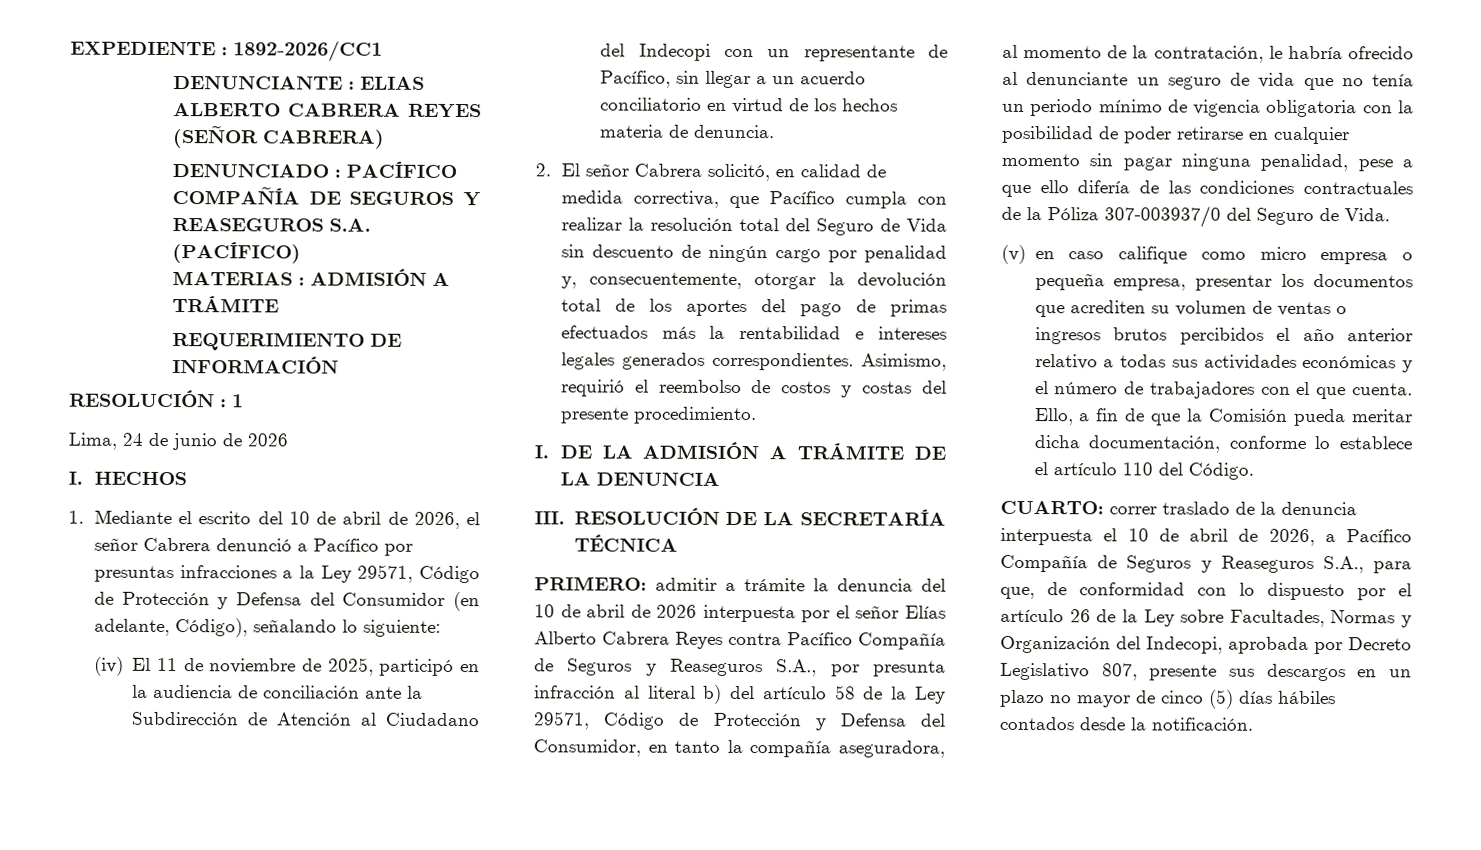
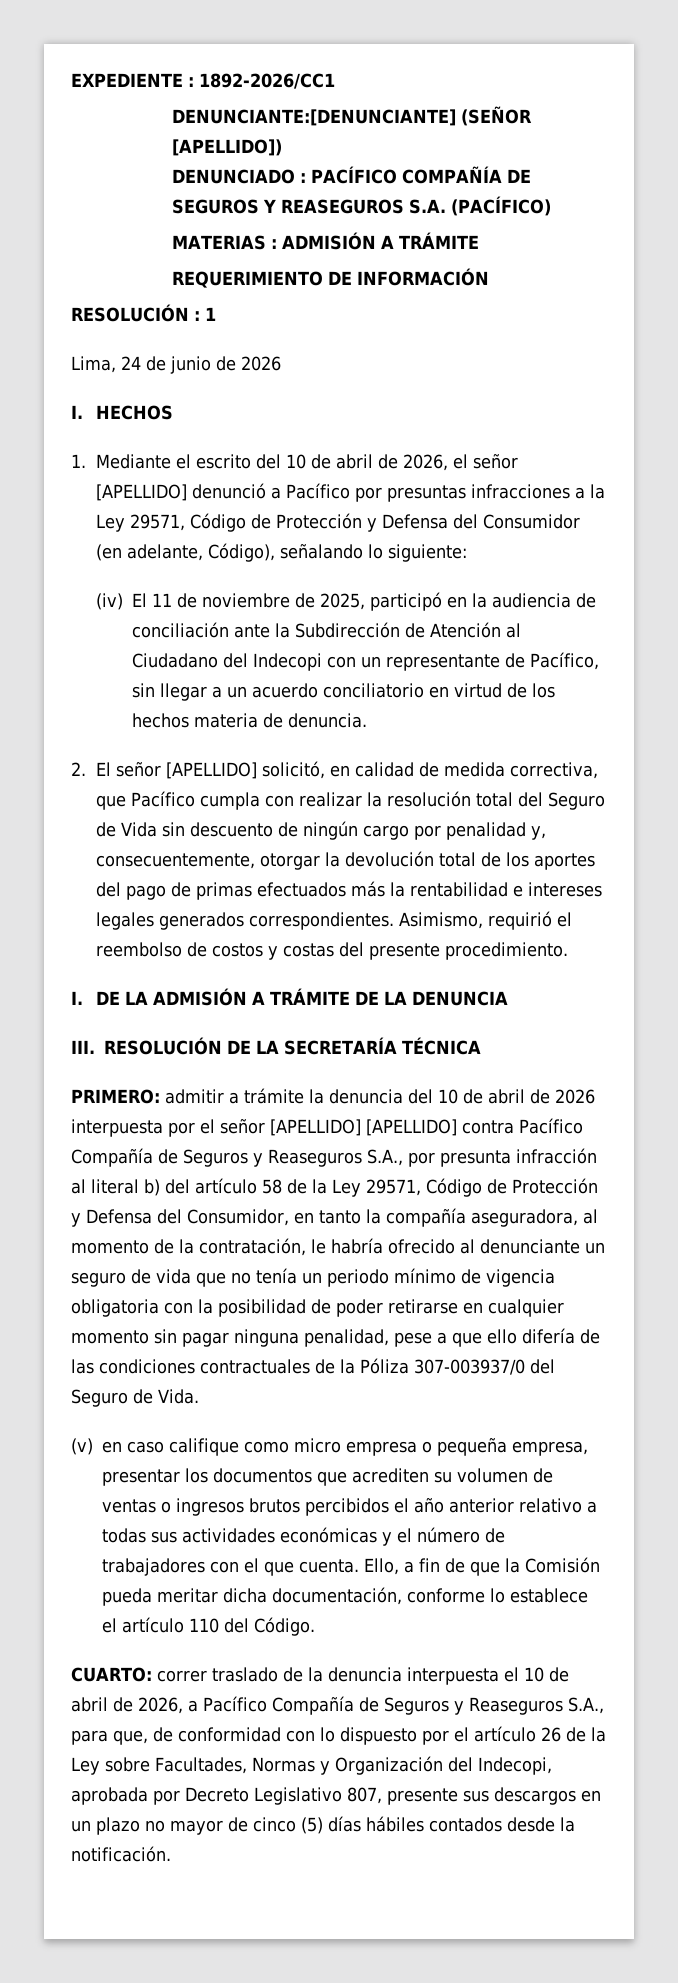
- DENUNCIANTE : ELIAS ALBERTO CABRERA REYES (SEÑOR CABRERA)
+ DENUNCIANTE:[DENUNCIANTE] (SEÑOR [APELLIDO])
- 1. Mediante el escrito del 10 de abril de 2026, el señor Cabrera denunció a Pacífico por presuntas infracciones a la Ley 29571, Código de Protección y Defensa del Consumidor (en adelante, Código), señalando lo siguiente:
+ 1. Mediante el escrito del 10 de abril de 2026, el señor [APELLIDO] denunció a Pacífico por presuntas infracciones a la Ley 29571, Código de Protección y Defensa del Consumidor (en adelante, Código), señalando lo siguiente:
- 2. El señor Cabrera solicitó, en calidad de medida correctiva, que Pacífico cumpla con realizar la resolución total del Seguro de Vida sin descuento de ningún cargo por penalidad y, consecuentemente, otorgar la devolución total de los aportes del pago de primas efectuados más la rentabilidad e intereses legales generados correspondientes.
+ 2. El señor [APELLIDO] solicitó, en calidad de medida correctiva, que Pacífico cumpla con realizar la resolución total del Seguro de Vida sin descuento de ningún cargo por penalidad y, consecuentemente, otorgar la devolución total de los aportes del pago de primas efectuados más la rentabilidad e intereses legales generados correspondientes.
- admitir a trámite la denuncia del 10 de abril de 2026 interpuesta por el señor Elías Alberto Cabrera Reyes contra Pacífico Compañía de Seguros y Reaseguros S.A., por presunta infracción al literal b) del artículo 58 de la Ley 29571, Código de Protección y Defensa del Consumidor, en tanto la compañía aseguradora, al momento de la contratación, le habría ofrecido al denunciante un seguro de vida que no tenía un periodo mínimo de vigencia obligatoria con la posibilidad de poder retirarse en cualquier momento sin pagar ninguna penalidad, pese a que ello difería de las condiciones contractuales de la Póliza 307-003937/0 del Seguro de Vida.
+ admitir a trámite la denuncia del 10 de abril de 2026 interpuesta por el señor [APELLIDO] [APELLIDO] contra Pacífico Compañía de Seguros y Reaseguros S.A., por presunta infracción al literal b) del artículo 58 de la Ley 29571, Código de Protección y Defensa del Consumidor, en tanto la compañía aseguradora, al momento de la contratación, le habría ofrecido al denunciante un seguro de vida que no tenía un periodo mínimo de vigencia obligatoria con la posibilidad de poder retirarse en cualquier momento sin pagar ninguna penalidad, pese a que ello difería de las condiciones contractuales de la Póliza 307-003937/0 del Seguro de Vida.

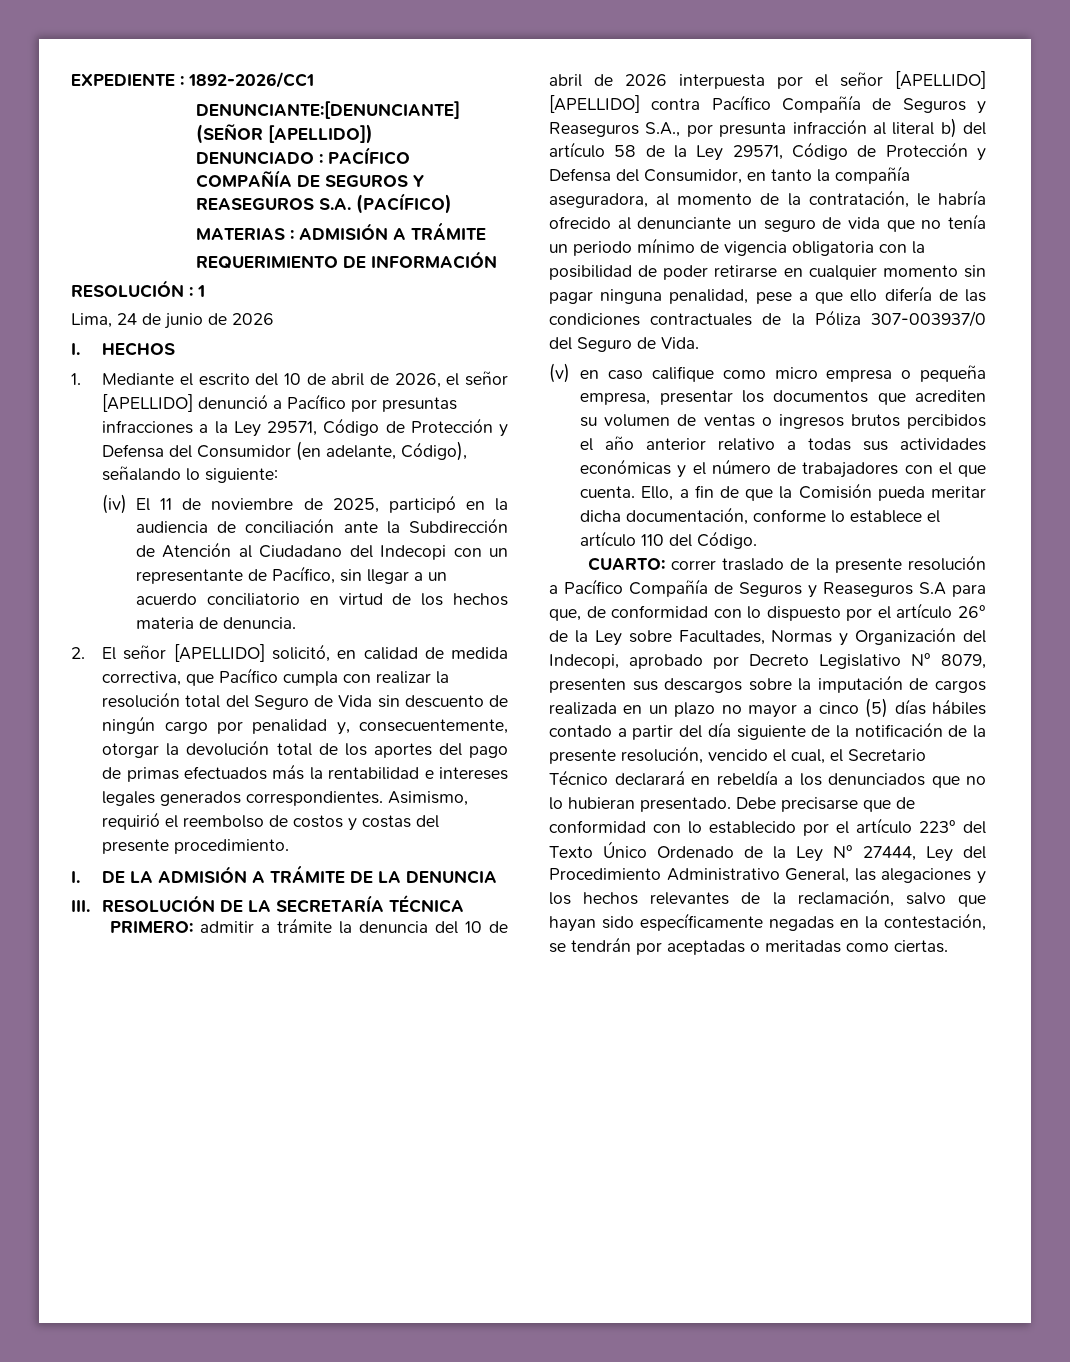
- CUARTO: correr traslado de la denuncia interpuesta el 10 de abril de 2026, a Pacífico Compañía de Seguros y Reaseguros S.A., para que, de conformidad con lo dispuesto por el artículo 26 de la Ley sobre Facultades, Normas y Organización del Indecopi, aprobada por Decreto Legislativo 807, presente sus descargos en un plazo no mayor de cinco (5) días hábiles contados desde la notificación.
+ CUARTO: correr traslado de la presente resolución a Pacífico Compañía de Seguros y Reaseguros S.A para que, de conformidad con lo dispuesto por el artículo 26° de la Ley sobre Facultades, Normas y Organización del Indecopi, aprobado por Decreto Legislativo N° 8079, presenten sus descargos sobre la imputación de cargos realizada en un plazo no mayor a cinco (5) días hábiles contado a partir del día siguiente de la notificación de la presente resolución, vencido el cual, el Secretario Técnico declarará en rebeldía a los denunciados que no lo hubieran presentado. Debe precisarse que de conformidad con lo establecido por el artículo 223° del Texto Único Ordenado de la Ley N° 27444, Ley del Procedimiento Administrativo General, las alegaciones y los hechos relevantes de la reclamación, salvo que hayan sido específicamente negadas en la contestación, se tendrán por aceptadas o meritadas como ciertas.

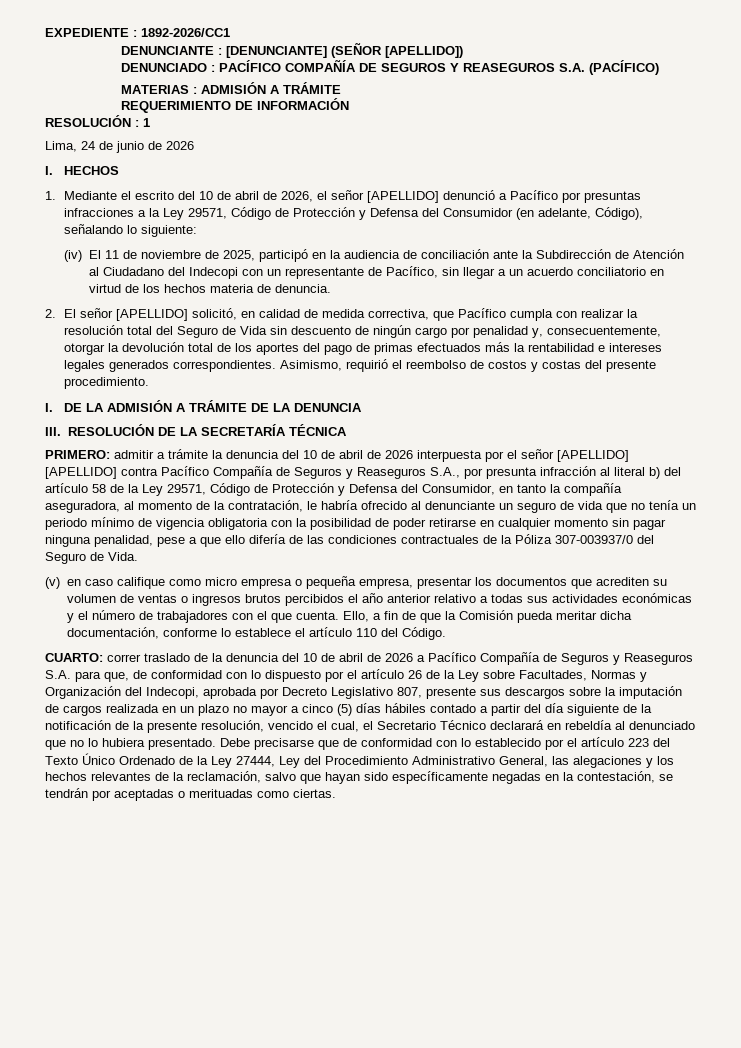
- DENUNCIANTE:[DENUNCIANTE] (SEÑOR [APELLIDO])
+ DENUNCIANTE : [DENUNCIANTE] (SEÑOR [APELLIDO])
- correr traslado de la presente resolución a Pacífico Compañía de Seguros y Reaseguros S.A para que, de conformidad con lo dispuesto por el artículo 26° de la Ley sobre Facultades, Normas y Organización del Indecopi, aprobado por Decreto Legislativo N° 8079, presenten sus descargos sobre la imputación de cargos realizada en un plazo no mayor a cinco (5) días hábiles contado a partir del día siguiente de la notificación de la presente resolución, vencido el cual, el Secretario Técnico declarará en rebeldía a los denunciados que no lo hubieran presentado.
+ correr traslado de la denuncia del 10 de abril de 2026 a Pacífico Compañía de Seguros y Reaseguros S.A. para que, de conformidad con lo dispuesto por el artículo 26 de la Ley sobre Facultades, Normas y Organización del Indecopi, aprobada por Decreto Legislativo 807, presente sus descargos sobre la imputación de cargos realizada en un plazo no mayor a cinco (5) días hábiles contado a partir del día siguiente de la notificación de la presente resolución, vencido el cual, el Secretario Técnico declarará en rebeldía al denunciado que no lo hubiera presentado.
- Debe precisarse que de conformidad con lo establecido por el artículo 223° del Texto Único Ordenado de la Ley N° 27444, Ley del Procedimiento Administrativo General, las alegaciones y los hechos relevantes de la reclamación, salvo que hayan sido específicamente negadas en la contestación, se tendrán por aceptadas o meritadas como ciertas.
+ Debe precisarse que de conformidad con lo establecido por el artículo 223 del Texto Único Ordenado de la Ley 27444, Ley del Procedimiento Administrativo General, las alegaciones y los hechos relevantes de la reclamación, salvo que hayan sido específicamente negadas en la contestación, se tendrán por aceptadas o merituadas como ciertas.

